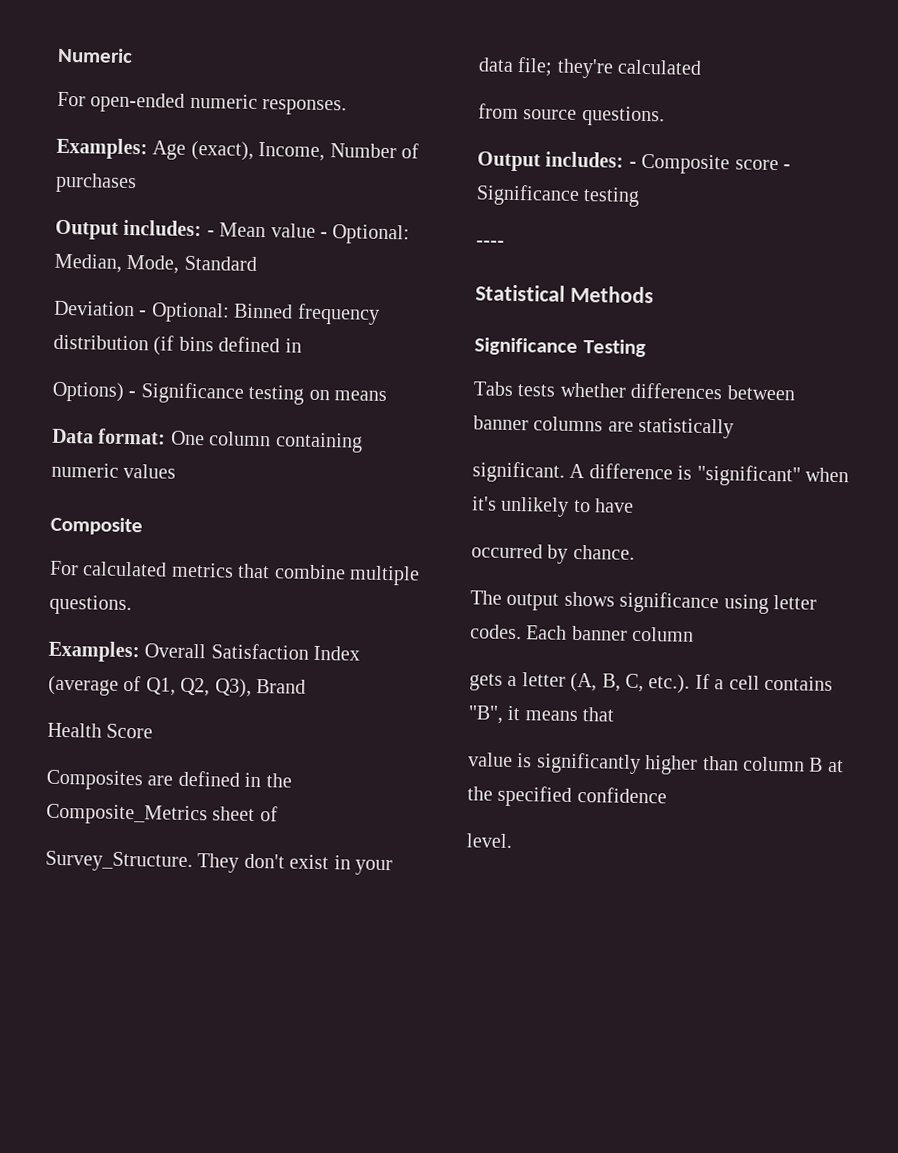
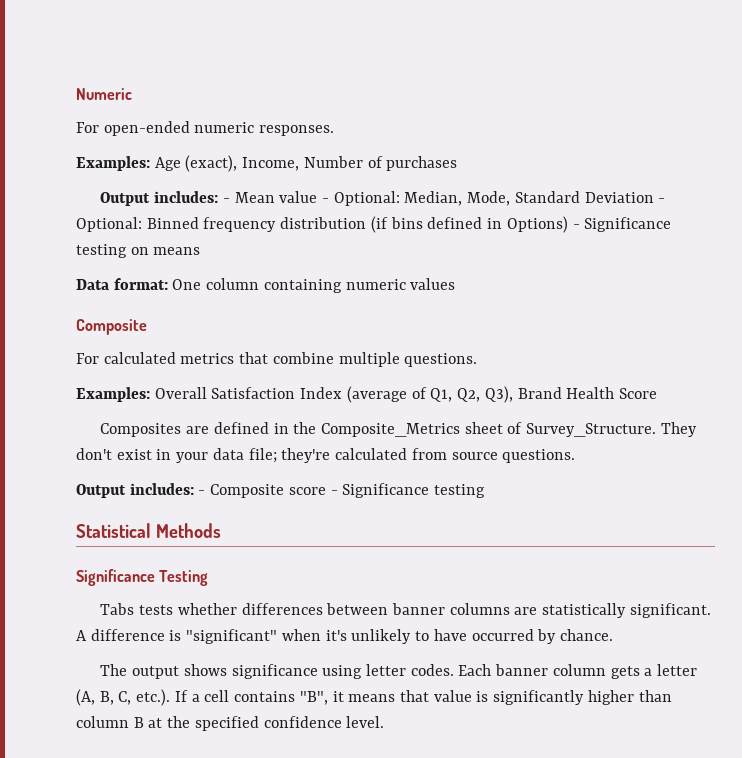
- Output includes: - Mean value - Optional: Median, Mode, Standard
- Deviation - Optional: Binned frequency distribution (if bins defined in
- Options) - Significance testing on means
+ Output includes: - Mean value - Optional: Median, Mode, Standard Deviation - Optional: Binned frequency distribution (if bins defined in Options) - Significance testing on means
- Examples: Overall Satisfaction Index (average of Q1, Q2, Q3), Brand
- Health Score
+ Examples: Overall Satisfaction Index (average of Q1, Q2, Q3), Brand Health Score
- Composites are defined in the Composite_Metrics sheet of
- Survey_Structure.
+ Composites are defined in the Composite_Metrics sheet of Survey_Structure.
- They don't exist in your data file; they're calculated
- from source questions.
+ They don't exist in your data file; they're calculated from source questions.
- ----
- Tabs tests whether differences between banner columns are statistically
- significant.
+ Tabs tests whether differences between banner columns are statistically significant.
- A difference is "significant" when it's unlikely to have
- occurred by chance.
+ A difference is "significant" when it's unlikely to have occurred by chance.
- Each banner column
- gets a letter (A, B, C, etc.). If a cell contains "B", it means that
- value is significantly higher than column B at the specified confidence
- level.
+ Each banner column gets a letter (A, B, C, etc.). If a cell contains "B", it means that value is significantly higher than column B at the specified confidence level.

